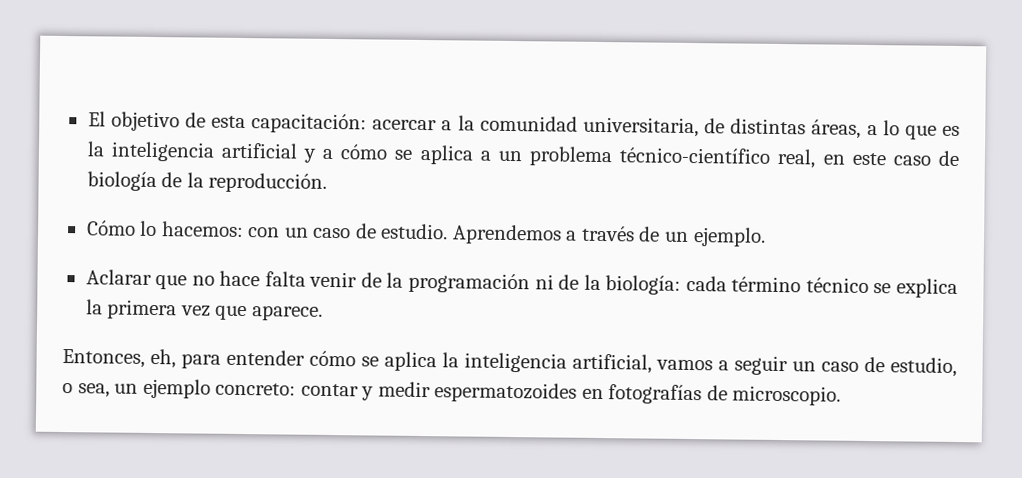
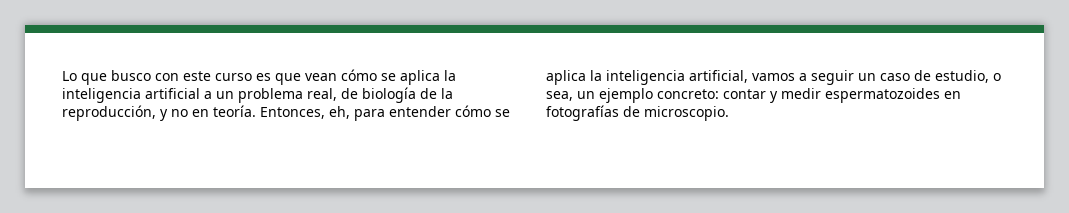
- El objetivo de esta capacitación: acercar a la comunidad universitaria, de distintas áreas, a lo que es la inteligencia artificial y a cómo se aplica a un problema técnico-científico real, en este caso de biología de la reproducción.
- Cómo lo hacemos: con un caso de estudio. Aprendemos a través de un ejemplo.
- Aclarar que no hace falta venir de la programación ni de la biología: cada término técnico se explica la primera vez que aparece.
- Entonces, eh, para entender cómo se aplica la inteligencia artificial, vamos a seguir un caso de estudio, o sea, un ejemplo concreto: contar y medir espermatozoides en fotografías de microscopio.
+ Lo que busco con este curso es que vean cómo se aplica la inteligencia artificial a un problema real, de biología de la reproducción, y no en teoría. Entonces, eh, para entender cómo se aplica la inteligencia artificial, vamos a seguir un caso de estudio, o sea, un ejemplo concreto: contar y medir espermatozoides en fotografías de microscopio.

